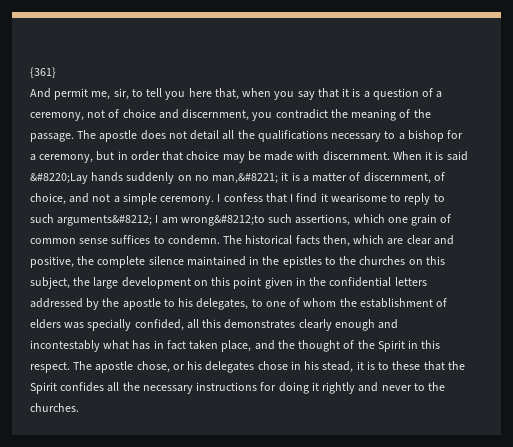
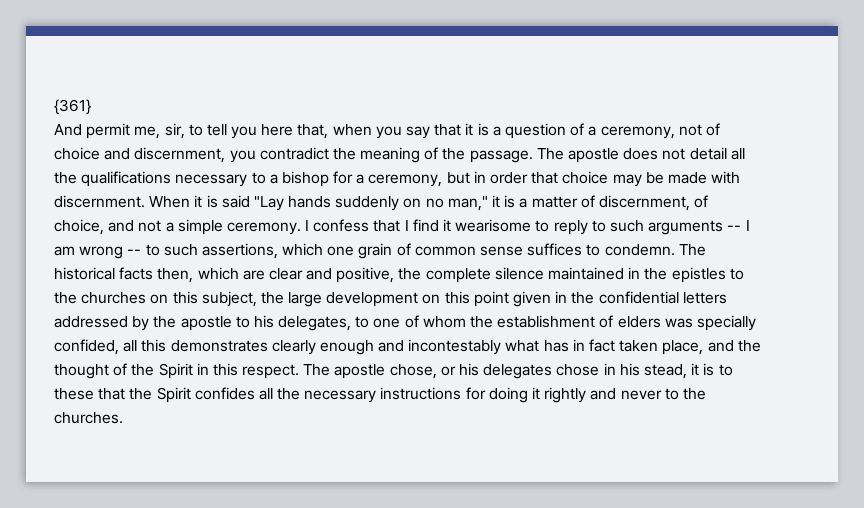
- When it is said &#8220;Lay hands suddenly on no man,&#8221; it is a matter of discernment, of choice, and not a simple ceremony.
+ When it is said "Lay hands suddenly on no man," it is a matter of discernment, of choice, and not a simple ceremony.
- I confess that I find it wearisome to reply to such arguments&#8212; I am wrong&#8212;to such assertions, which one grain of common sense suffices to condemn.
+ I confess that I find it wearisome to reply to such arguments -- I am wrong -- to such assertions, which one grain of common sense suffices to condemn.

